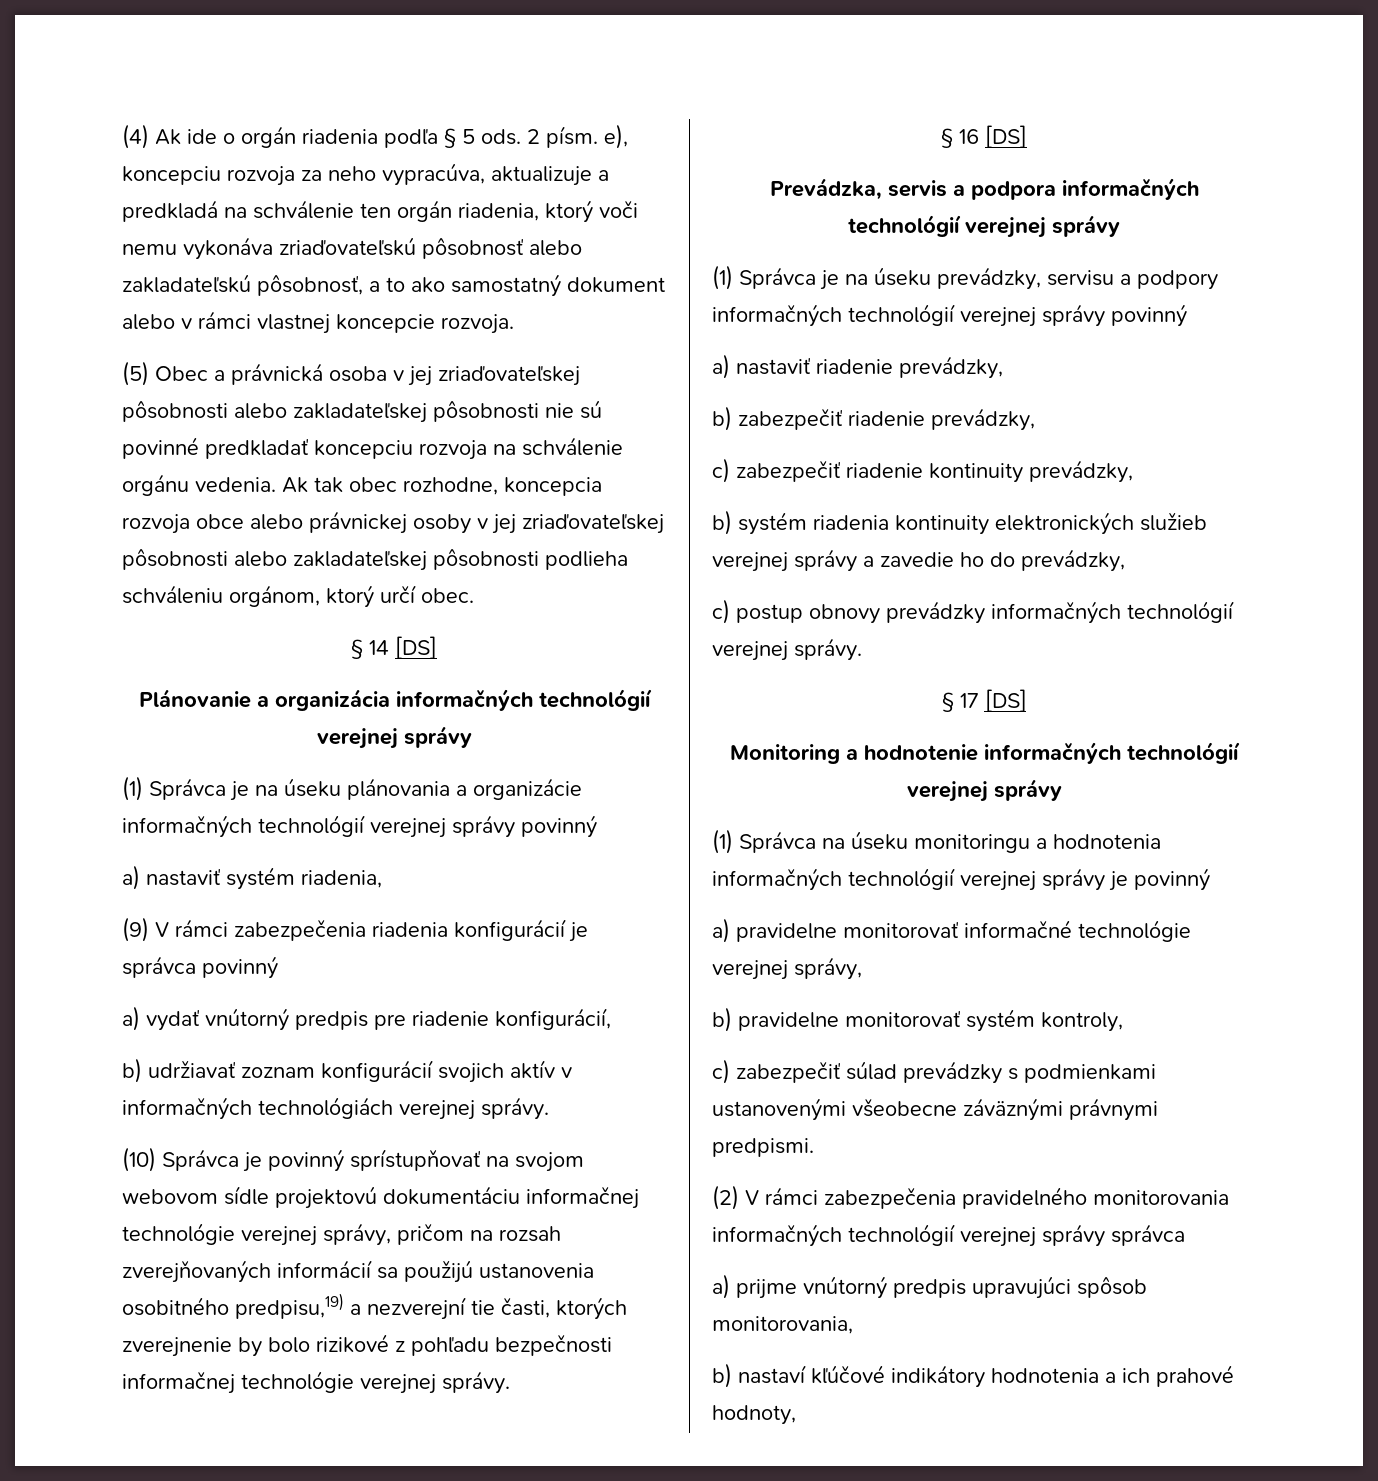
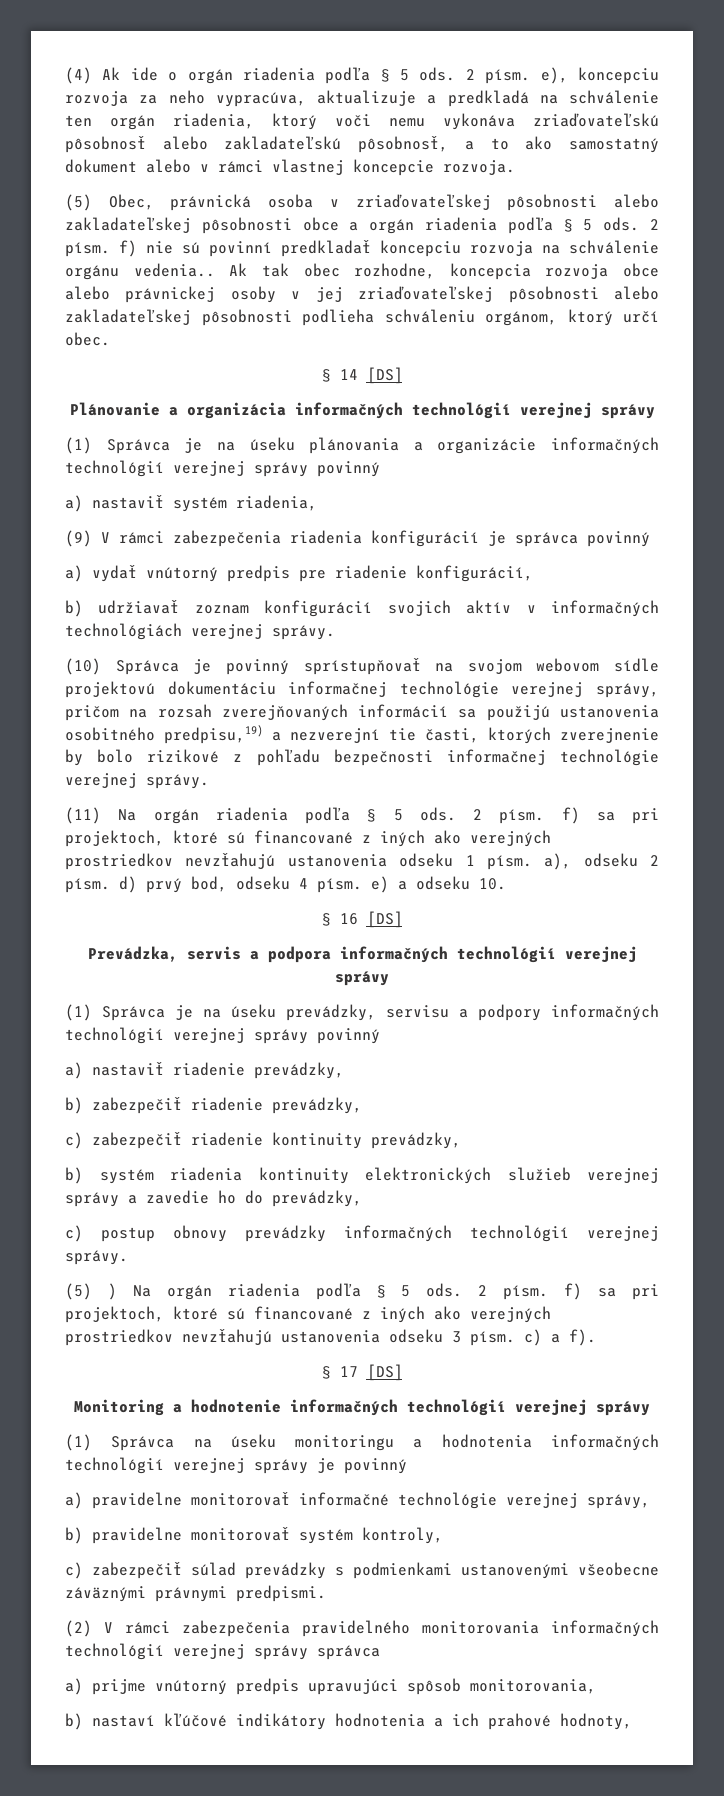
- (5) Obec a právnická osoba v jej zriaďovateľskej pôsobnosti alebo zakladateľskej pôsobnosti nie sú povinné predkladať koncepciu rozvoja na schválenie orgánu vedenia.
+ (5) Obec, právnická osoba v zriaďovateľskej pôsobnosti alebo zakladateľskej pôsobnosti obce a orgán riadenia podľa § 5 ods. 2 písm. f) nie sú povinní predkladať koncepciu rozvoja na schválenie orgánu vedenia..
+ (11) Na orgán riadenia podľa § 5 ods. 2 písm. f) sa pri projektoch, ktoré sú financované z iných ako verejných prostriedkov nevzťahujú ustanovenia odseku 1 písm. a), odseku 2 písm. d) prvý bod, odseku 4 písm. e) a odseku 10.
+ (5) ) Na orgán riadenia podľa § 5 ods. 2 písm. f) sa pri projektoch, ktoré sú financované z iných ako verejných prostriedkov nevzťahujú ustanovenia odseku 3 písm. c) a f).

